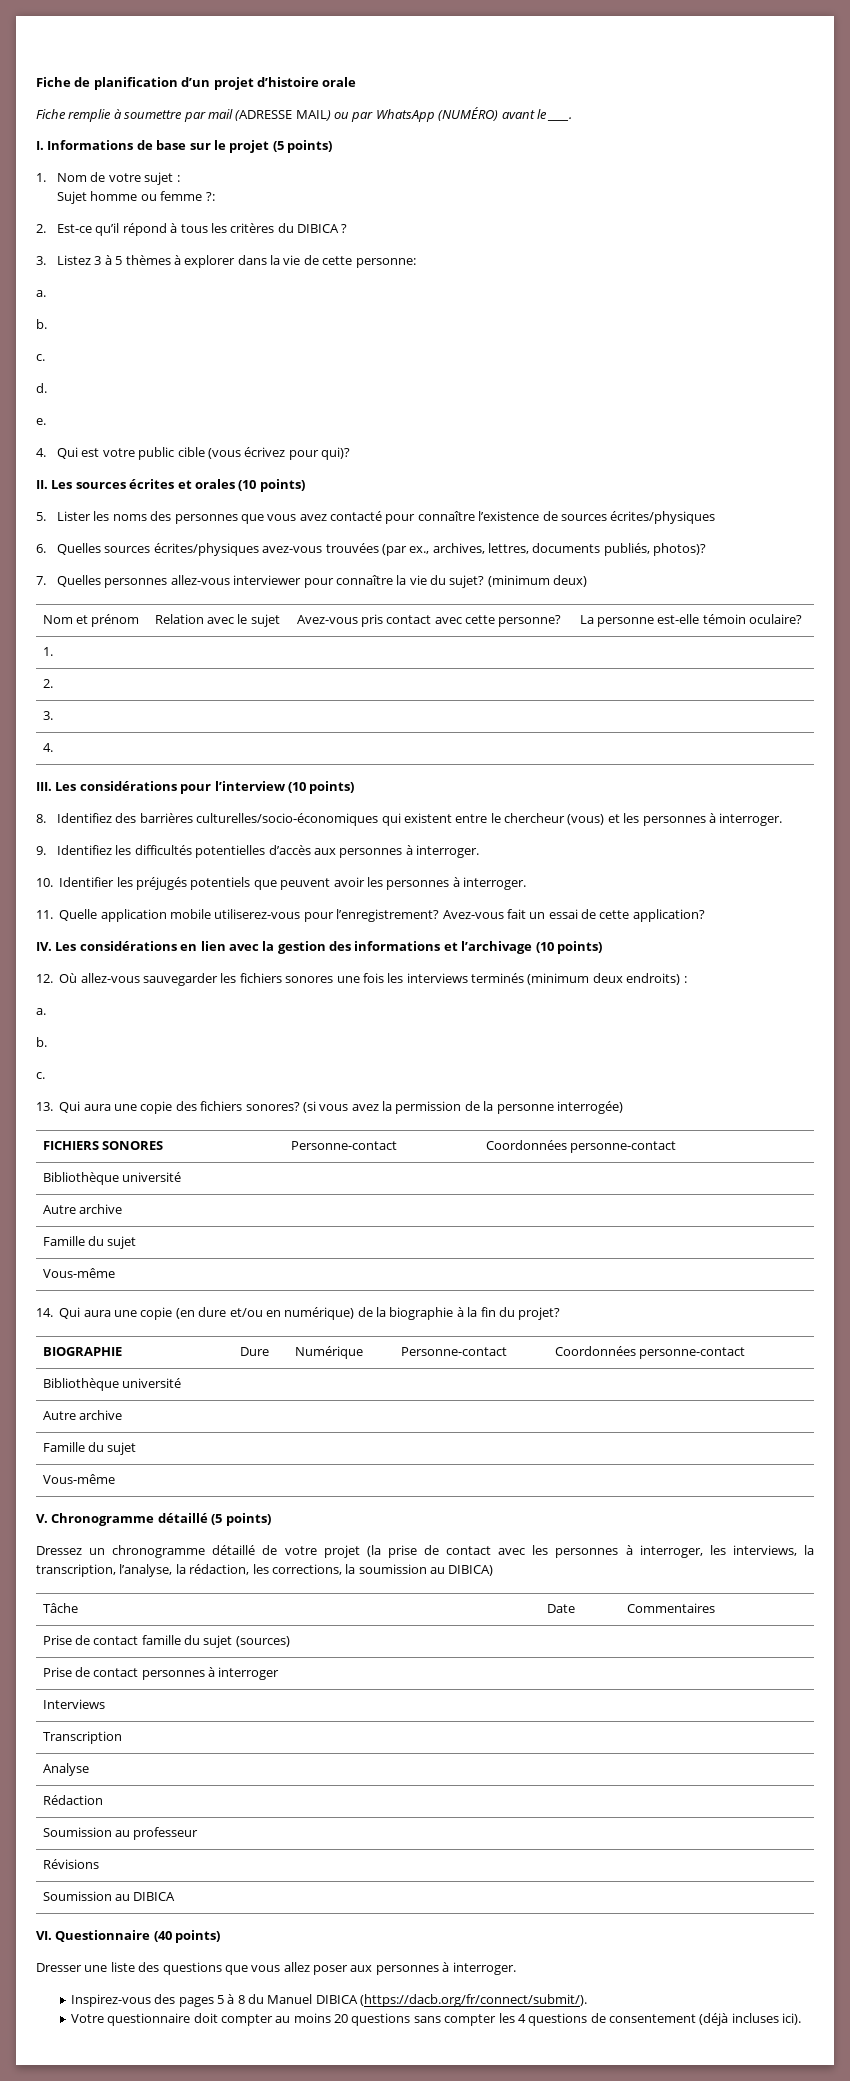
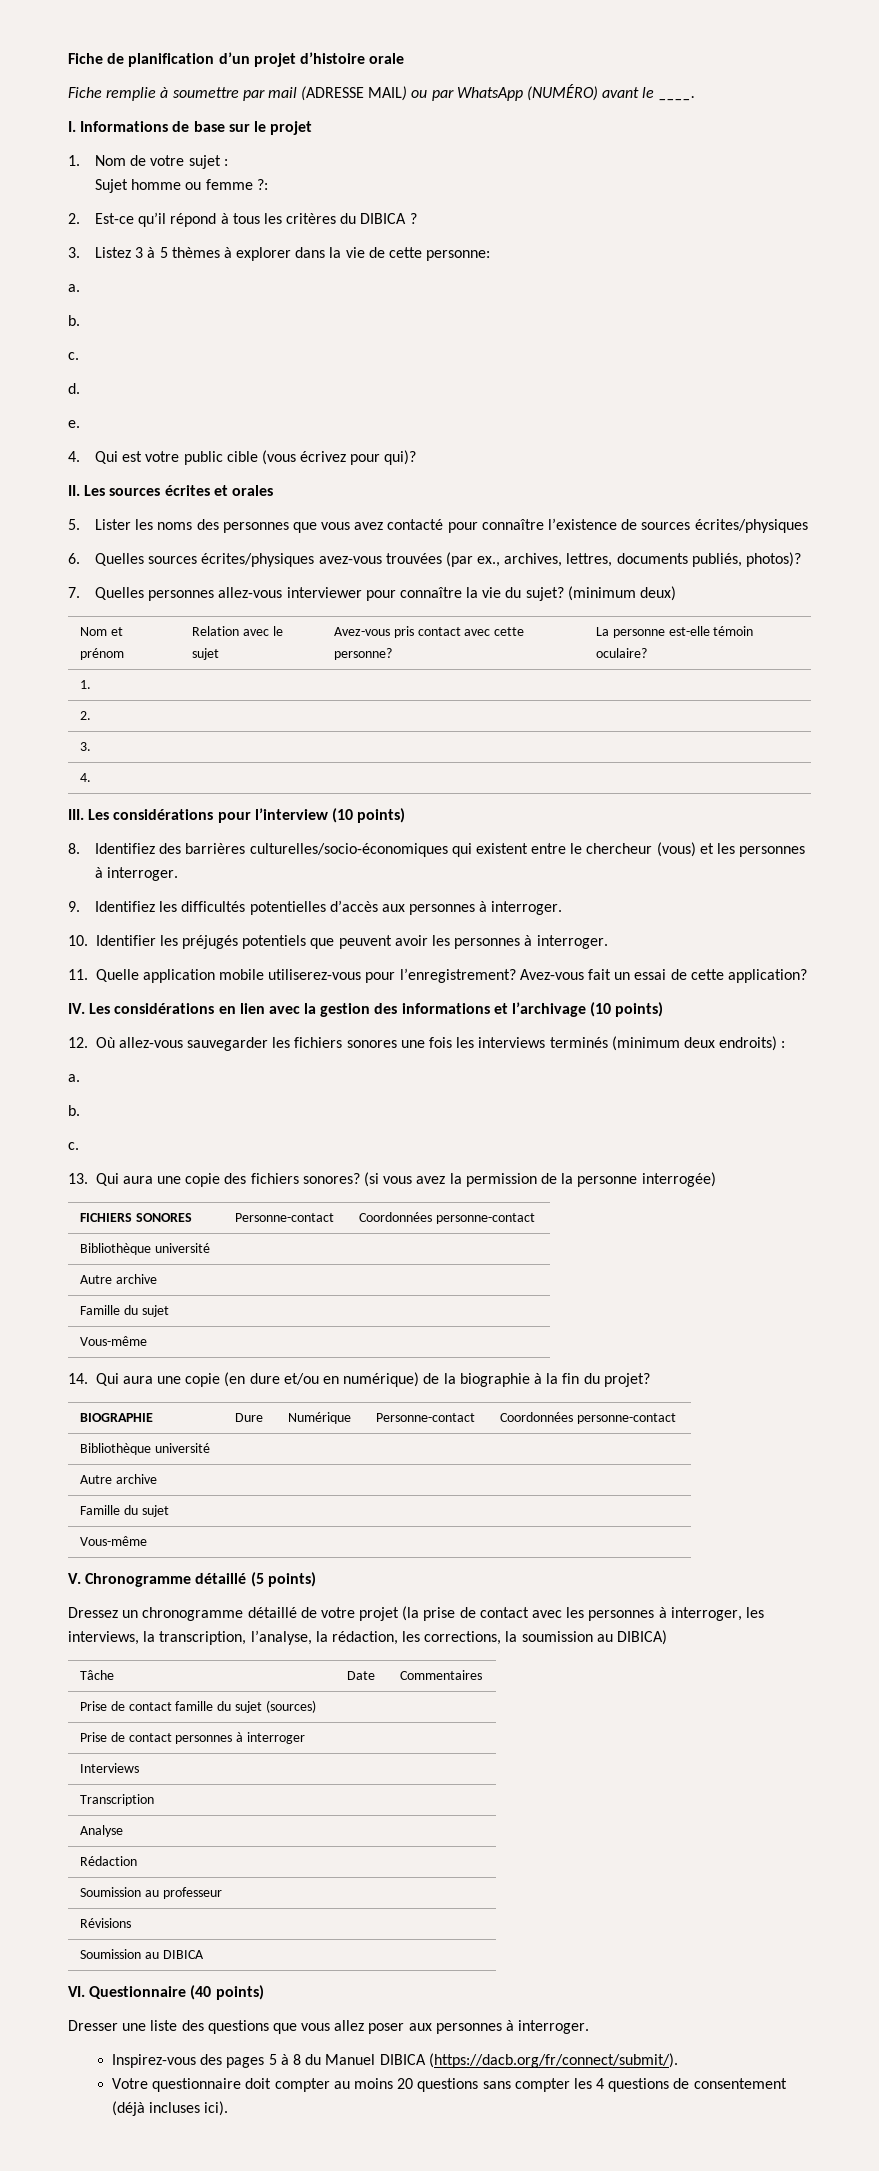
- I. Informations de base sur le projet (5 points)
+ I. Informations de base sur le projet
- II. Les sources écrites et orales (10 points)
+ II. Les sources écrites et orales

